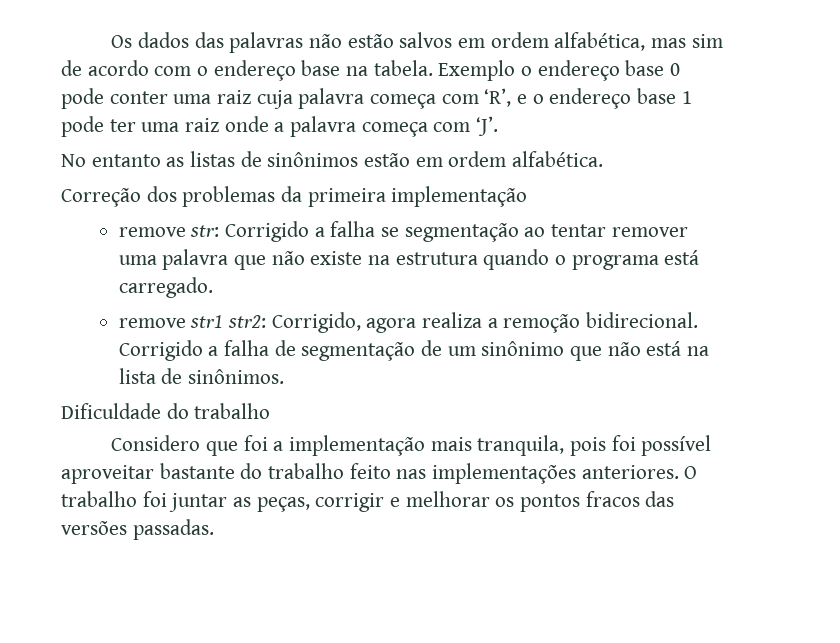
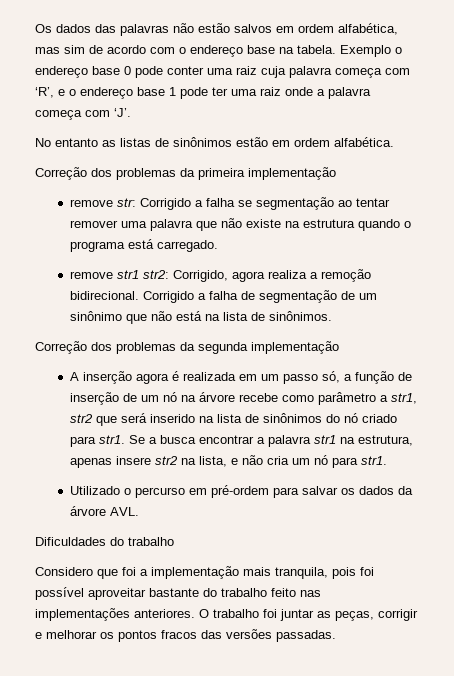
- Dificuldade do trabalho
+ Correção dos problemas da segunda implementação
+ A inserção agora é realizada em um passo só, a função de inserção de um nó na árvore recebe como parâmetro a str1, str2 que será inserido na lista de sinônimos do nó criado para str1. Se a busca encontrar a palavra str1 na estrutura, apenas insere str2 na lista, e não cria um nó para str1.
+ Utilizado o percurso em pré-ordem para salvar os dados da árvore AVL.
+ Dificuldades do trabalho

